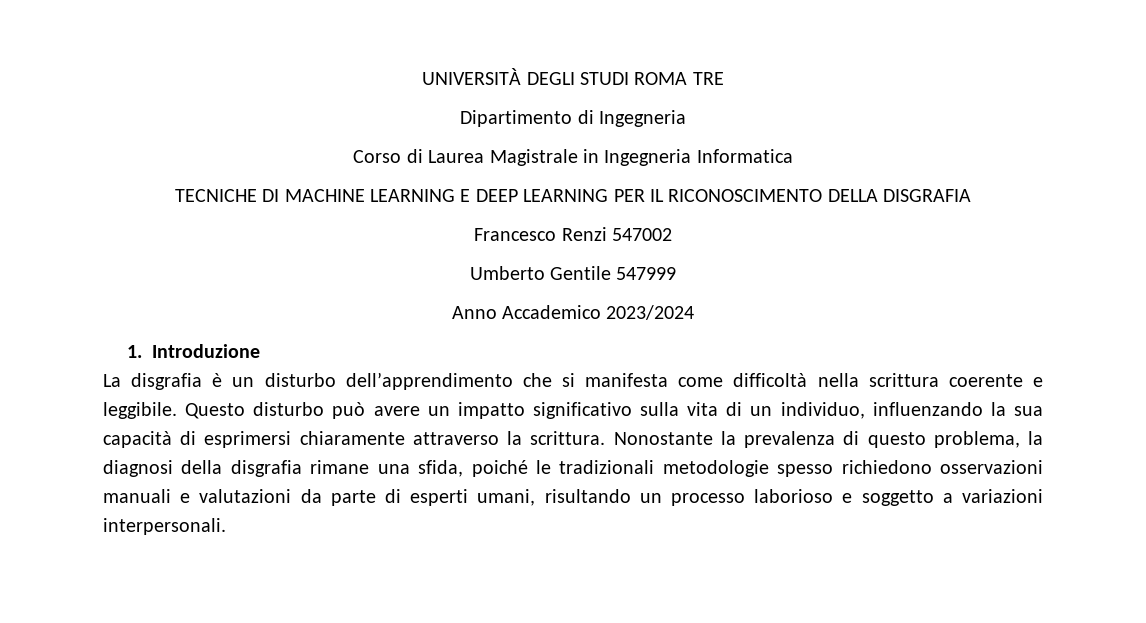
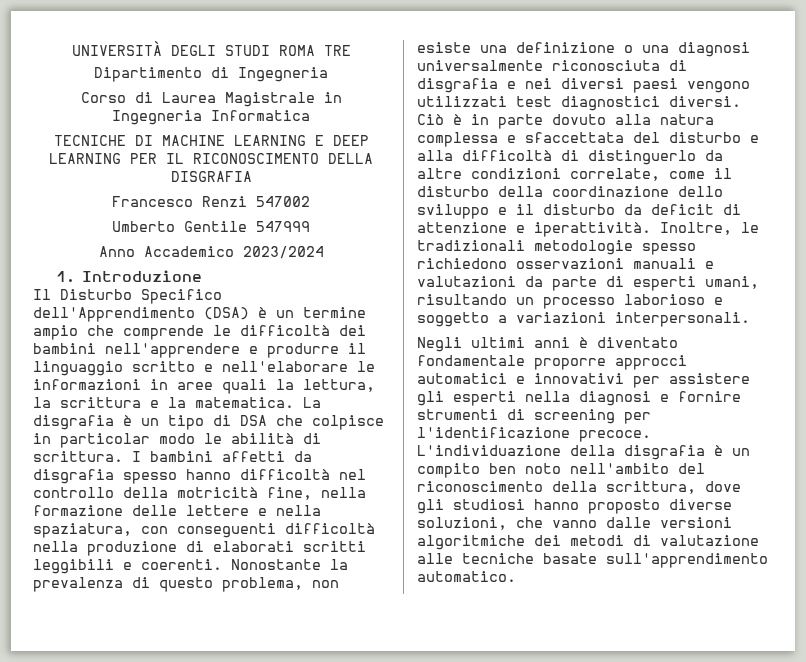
- La disgrafia è un disturbo dell’apprendimento che si manifesta come difficoltà nella scrittura coerente e leggibile. Questo disturbo può avere un impatto significativo sulla vita di un individuo, influenzando la sua capacità di esprimersi chiaramente attraverso la scrittura.
+ Il Disturbo Specifico dell'Apprendimento (DSA) è un termine ampio che comprende le difficoltà dei bambini nell'apprendere e produrre il linguaggio scritto e nell'elaborare le informazioni in aree quali la lettura, la scrittura e la matematica. La disgrafia è un tipo di DSA che colpisce in particolar modo le abilità di scrittura. I bambini affetti da disgrafia spesso hanno difficoltà nel controllo della motricità fine, nella formazione delle lettere e nella spaziatura, con conseguenti difficoltà nella produzione di elaborati scritti leggibili e coerenti.
- Nonostante la prevalenza di questo problema, la diagnosi della disgrafia rimane una sfida, poiché le tradizionali metodologie spesso richiedono osservazioni manuali e valutazioni da parte di esperti umani, risultando un processo laborioso e soggetto a variazioni interpersonali.
+ Nonostante la prevalenza di questo problema, non esiste una definizione o una diagnosi universalmente riconosciuta di disgrafia e nei diversi paesi vengono utilizzati test diagnostici diversi. Ciò è in parte dovuto alla natura complessa e sfaccettata del disturbo e alla difficoltà di distinguerlo da altre condizioni correlate, come il disturbo della coordinazione dello sviluppo e il disturbo da deficit di attenzione e iperattività. Inoltre, le tradizionali metodologie spesso richiedono osservazioni manuali e valutazioni da parte di esperti umani, risultando un processo laborioso e soggetto a variazioni interpersonali.
+ Negli ultimi anni è diventato fondamentale proporre approcci automatici e innovativi per assistere gli esperti nella diagnosi e fornire strumenti di screening per l'identificazione precoce. L'individuazione della disgrafia è un compito ben noto nell'ambito del riconoscimento della scrittura, dove gli studiosi hanno proposto diverse soluzioni, che vanno dalle versioni algoritmiche dei metodi di valutazione alle tecniche basate sull'apprendimento automatico.

